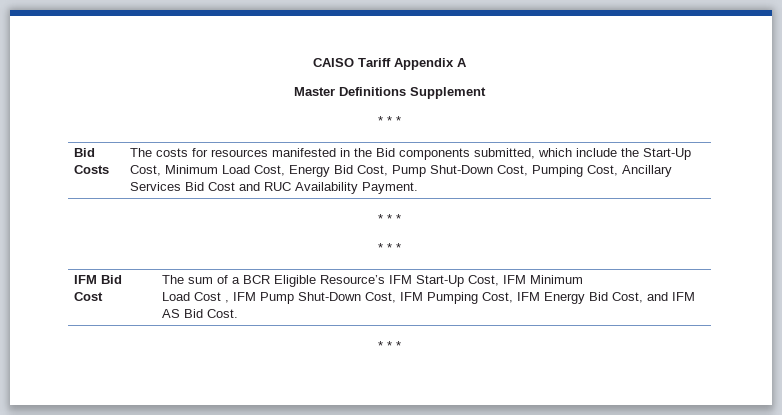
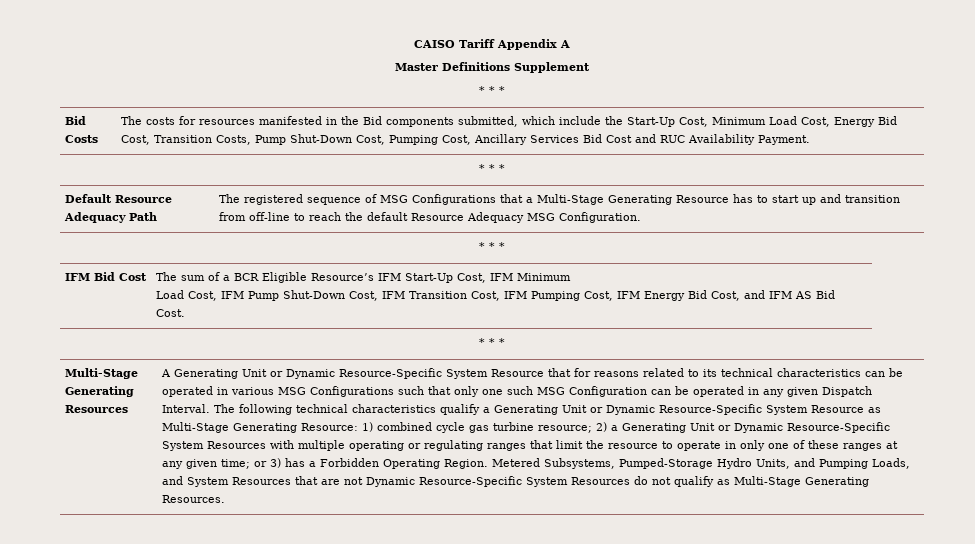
- Bid Costs | The costs for resources manifested in the Bid components submitted, which include the Start-Up Cost, Minimum Load Cost, Energy Bid Cost, Pump Shut-Down Cost, Pumping Cost, Ancillary Services Bid Cost and RUC Availability Payment.
+ Bid Costs | The costs for resources manifested in the Bid components submitted, which include the Start-Up Cost, Minimum Load Cost, Energy Bid Cost, Transition Costs, Pump Shut-Down Cost, Pumping Cost, Ancillary Services Bid Cost and RUC Availability Payment.
+ Default Resource Adequacy Path | The registered sequence of MSG Configurations that a Multi-Stage Generating Resource has to start up and transition from off-line to reach the default Resource Adequacy MSG Configuration.
  IFM Bid Cost | The sum of a BCR Eligible Resource’s IFM Start-Up Cost, IFM Minimum
- Load Cost , IFM Pump Shut-Down Cost, IFM Pumping Cost, IFM Energy Bid Cost, and IFM AS Bid Cost.
+ Load Cost, IFM Pump Shut-Down Cost, IFM Transition Cost, IFM Pumping Cost, IFM Energy Bid Cost, and IFM AS Bid Cost.
+ Multi-Stage Generating Resources | A Generating Unit or Dynamic Resource-Specific System Resource that for reasons related to its technical characteristics can be operated in various MSG Configurations such that only one such MSG Configuration can be operated in any given Dispatch Interval. The following technical characteristics qualify a Generating Unit or Dynamic Resource-Specific System Resource as Multi-Stage Generating Resource: 1) combined cycle gas turbine resource; 2) a Generating Unit or Dynamic Resource-Specific System Resources with multiple operating or regulating ranges that limit the resource to operate in only one of these ranges at any given time; or 3) has a Forbidden Operating Region. Metered Subsystems, Pumped-Storage Hydro Units, and Pumping Loads, and System Resources that are not Dynamic Resource-Specific System Resources do not qualify as Multi-Stage Generating Resources.

